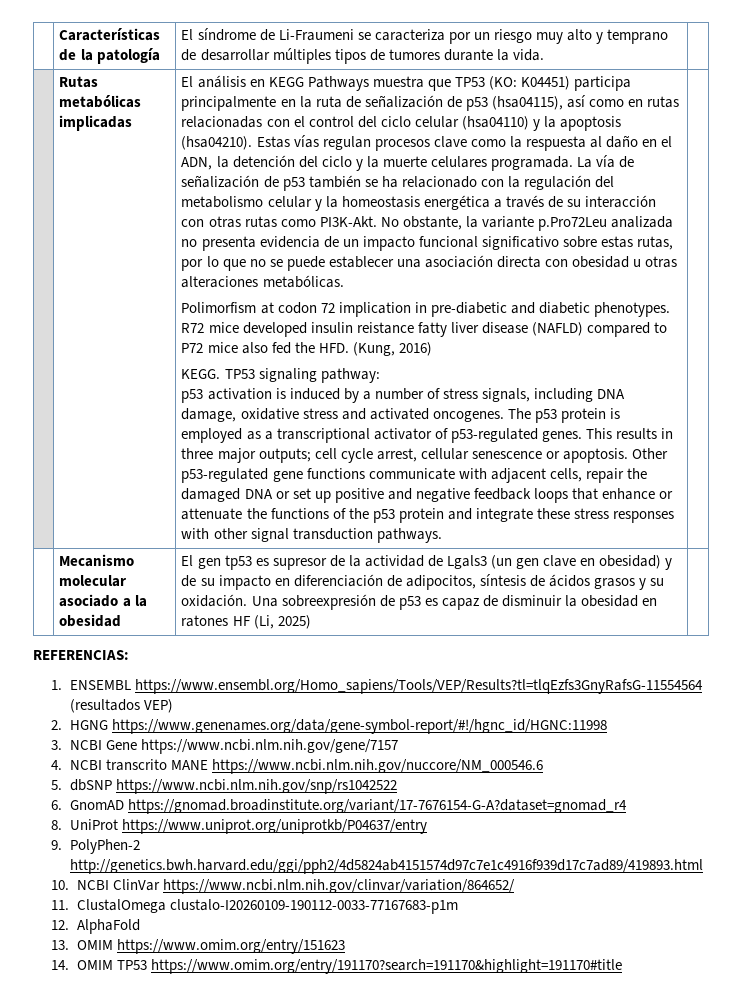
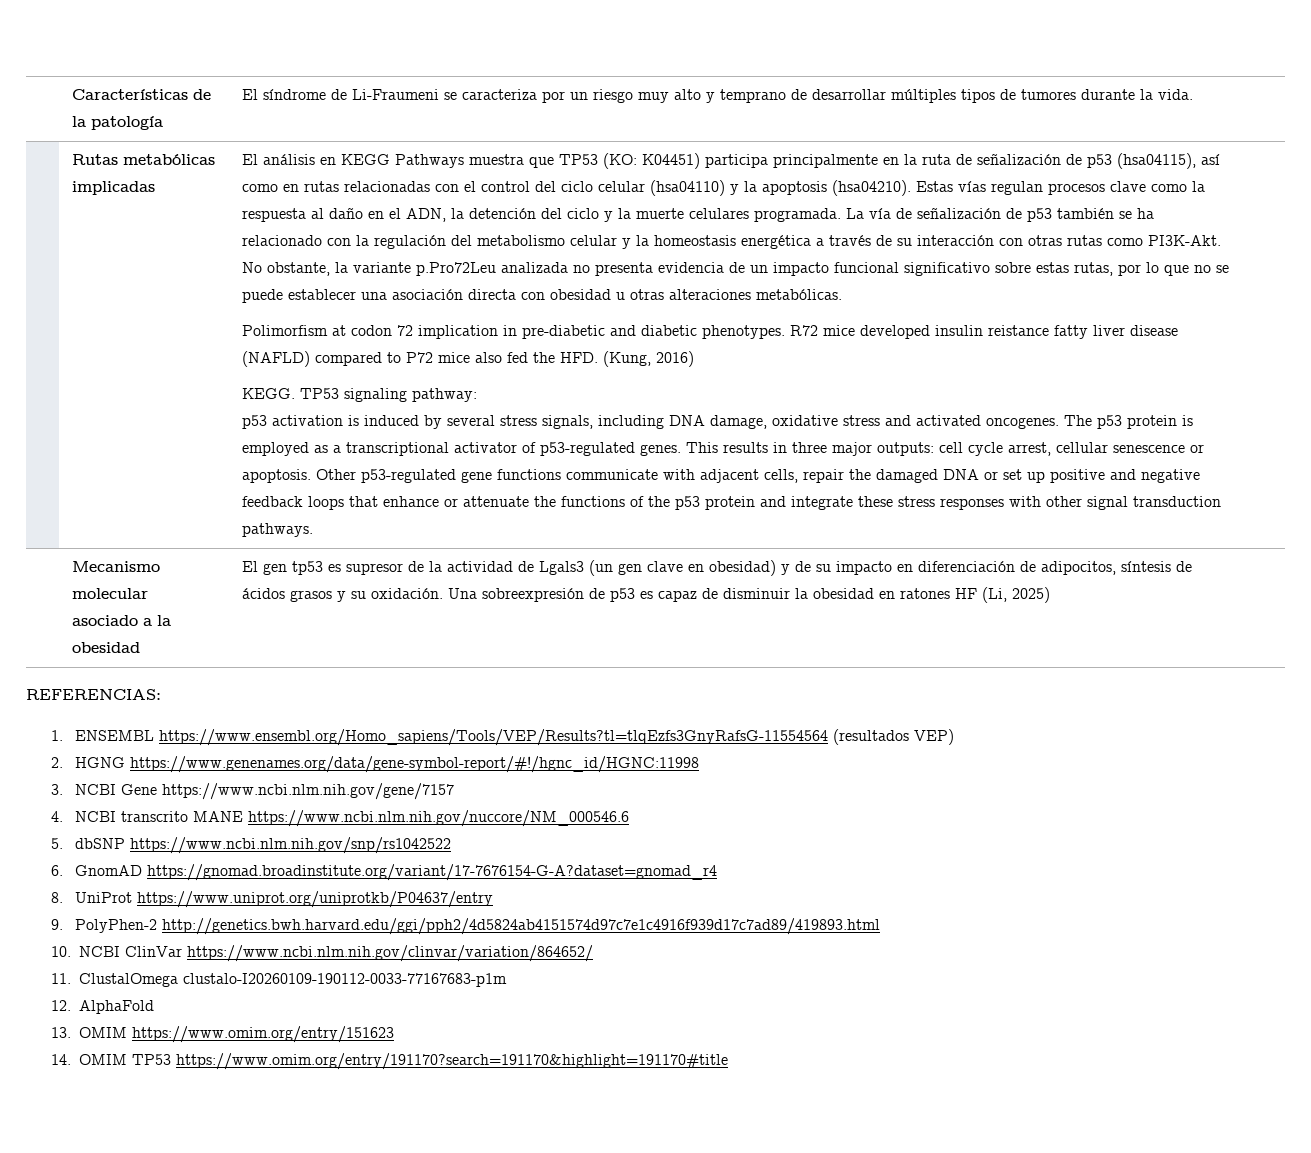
- p53 activation is induced by a number of stress signals, including DNA damage, oxidative stress and activated oncogenes.
+ p53 activation is induced by several stress signals, including DNA damage, oxidative stress and activated oncogenes.
- This results in three major outputs; cell cycle arrest, cellular senescence or apoptosis.
+ This results in three major outputs: cell cycle arrest, cellular senescence or apoptosis.

